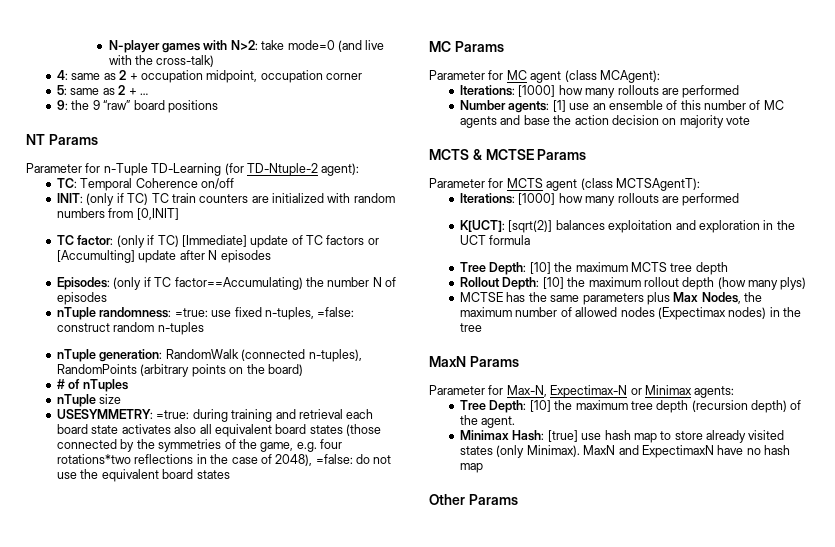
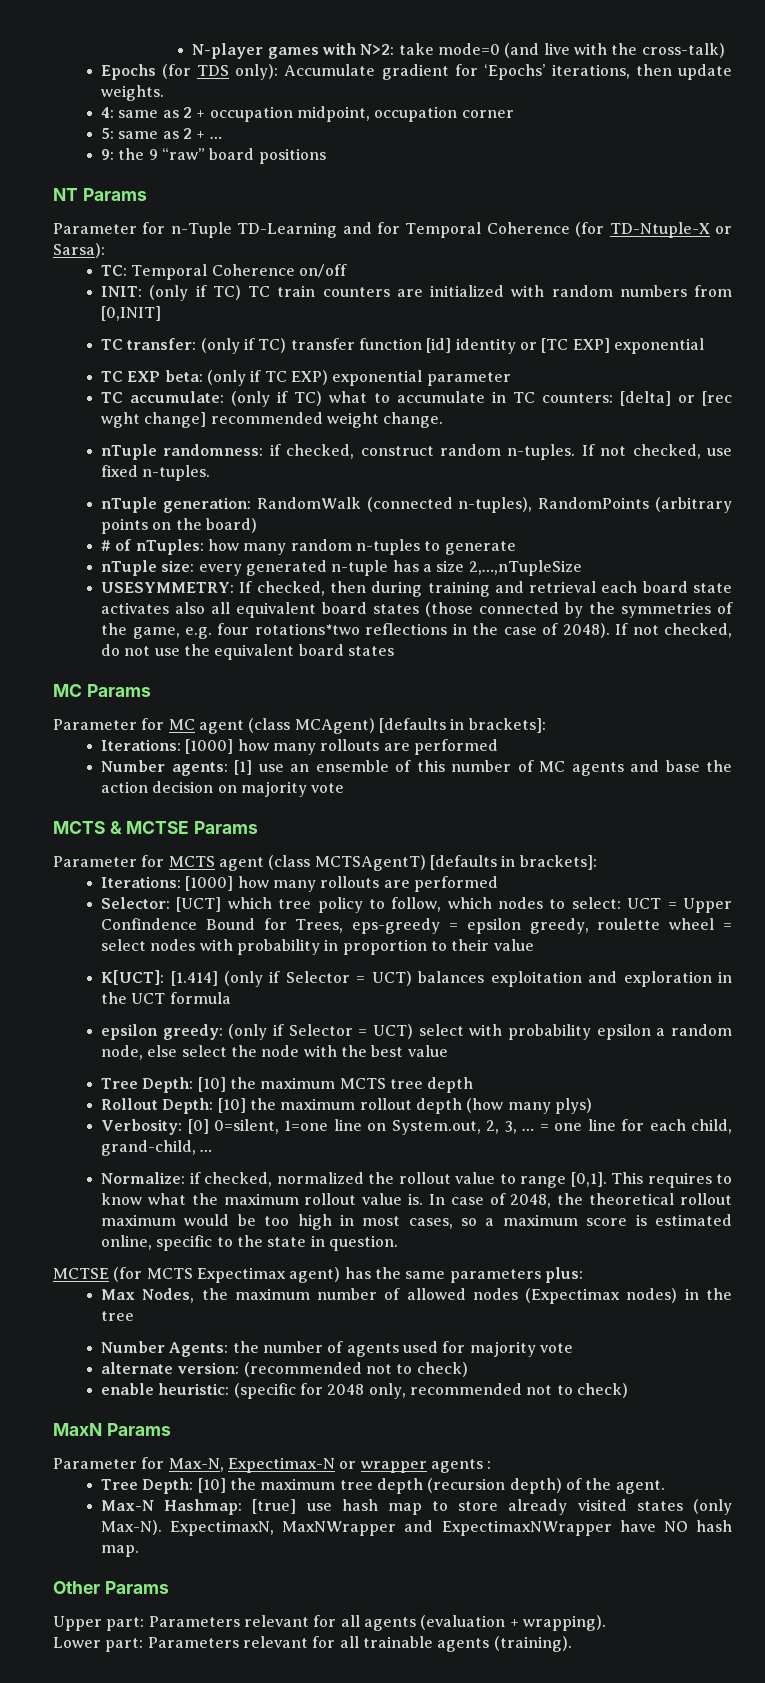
+ Epochs (for TDS only): Accumulate gradient for ‘Epochs’ iterations, then update weights.
- Parameter for n-Tuple TD-Learning (for TD-Ntuple-2 agent):
+ Parameter for n-Tuple TD-Learning and for Temporal Coherence (for TD-Ntuple-X or Sarsa):
- TC factor: (only if TC) [Immediate] update of TC factors or [Accumulting] update after N episodes
- Episodes: (only if TC factor==Accumulating) the number N of episodes
- nTuple randomness: =true: use fixed n-tuples, =false: construct random n-tuples
+ TC transfer: (only if TC) transfer function [id] identity or [TC EXP] exponential
+ TC EXP beta: (only if TC EXP) exponential parameter
+ TC accumulate: (only if TC) what to accumulate in TC counters: [delta] or [rec wght change] recommended weight change.
+ nTuple randomness: if checked, construct random n-tuples. If not checked, use fixed n-tuples.
- # of nTuples
- nTuple size
+ # of nTuples: how many random n-tuples to generate
+ nTuple size: every generated n-tuple has a size 2,…,nTupleSize
- USESYMMETRY: =true: during training and retrieval each board state activates also all equivalent board states (those connected by the symmetries of the game, e.g. four rotations*two reflections in the case of 2048), =false: do not use the equivalent board states
+ USESYMMETRY: If checked, then during training and retrieval each board state activates also all equivalent board states (those connected by the symmetries of the game, e.g. four rotations*two reflections in the case of 2048). If not checked, do not use the equivalent board states
- Parameter for MC agent (class MCAgent):
+ Parameter for MC agent (class MCAgent) [defaults in brackets]:
- Parameter for MCTS agent (class MCTSAgentT):
+ Parameter for MCTS agent (class MCTSAgentT) [defaults in brackets]:
  Iterations: [1000] how many rollouts are performed
- K[UCT]: [sqrt(2)] balances exploitation and exploration in the UCT formula
+ Selector: [UCT] which tree policy to follow, which nodes to select: UCT = Upper Confindence Bound for Trees, eps-greedy = epsilon greedy, roulette wheel = select nodes with probability in proportion to their value
+ K[UCT]: [1.414] (only if Selector = UCT) balances exploitation and exploration in the UCT formula
+ epsilon greedy: (only if Selector = UCT) select with probability epsilon a random node, else select the node with the best value
- MCTSE has the same parameters plus Max Nodes, the maximum number of allowed nodes (Expectimax nodes) in the tree
+ Verbosity: [0] 0=silent, 1=one line on System.out, 2, 3, … = one line for each child, grand-child, …
+ Normalize: if checked, normalized the rollout value to range [0,1]. This requires to know what the maximum rollout value is. In case of 2048, the theoretical rollout maximum would be too high in most cases, so a maximum score is estimated online, specific to the state in question.
+ MCTSE (for MCTS Expectimax agent) has the same parameters plus:
+ Max Nodes, the maximum number of allowed nodes (Expectimax nodes) in the tree
+ Number Agents: the number of agents used for majority vote
+ alternate version: (recommended not to check)
+ enable heuristic: (specific for 2048 only, recommended not to check)
- Parameter for Max-N, Expectimax-N or Minimax agents:
+ Parameter for Max-N, Expectimax-N or wrapper agents :
- Minimax Hash: [true] use hash map to store already visited states (only Minimax). MaxN and ExpectimaxN have no hash map
+ Max-N Hashmap: [true] use hash map to store already visited states (only Max-N). ExpectimaxN, MaxNWrapper and ExpectimaxNWrapper have NO hash map.
  Other Params
+ Upper part: Parameters relevant for all agents (evaluation + wrapping).
+ Lower part: Parameters relevant for all trainable agents (training).

